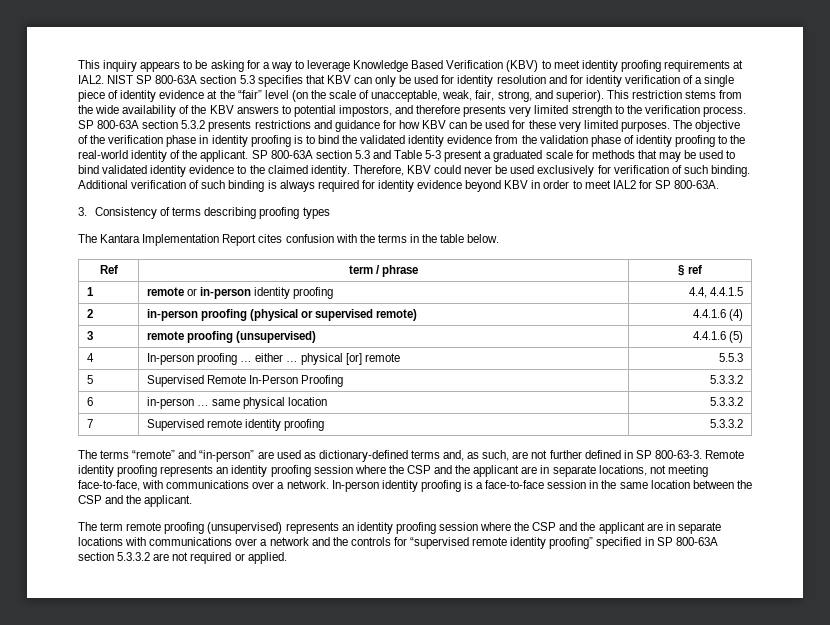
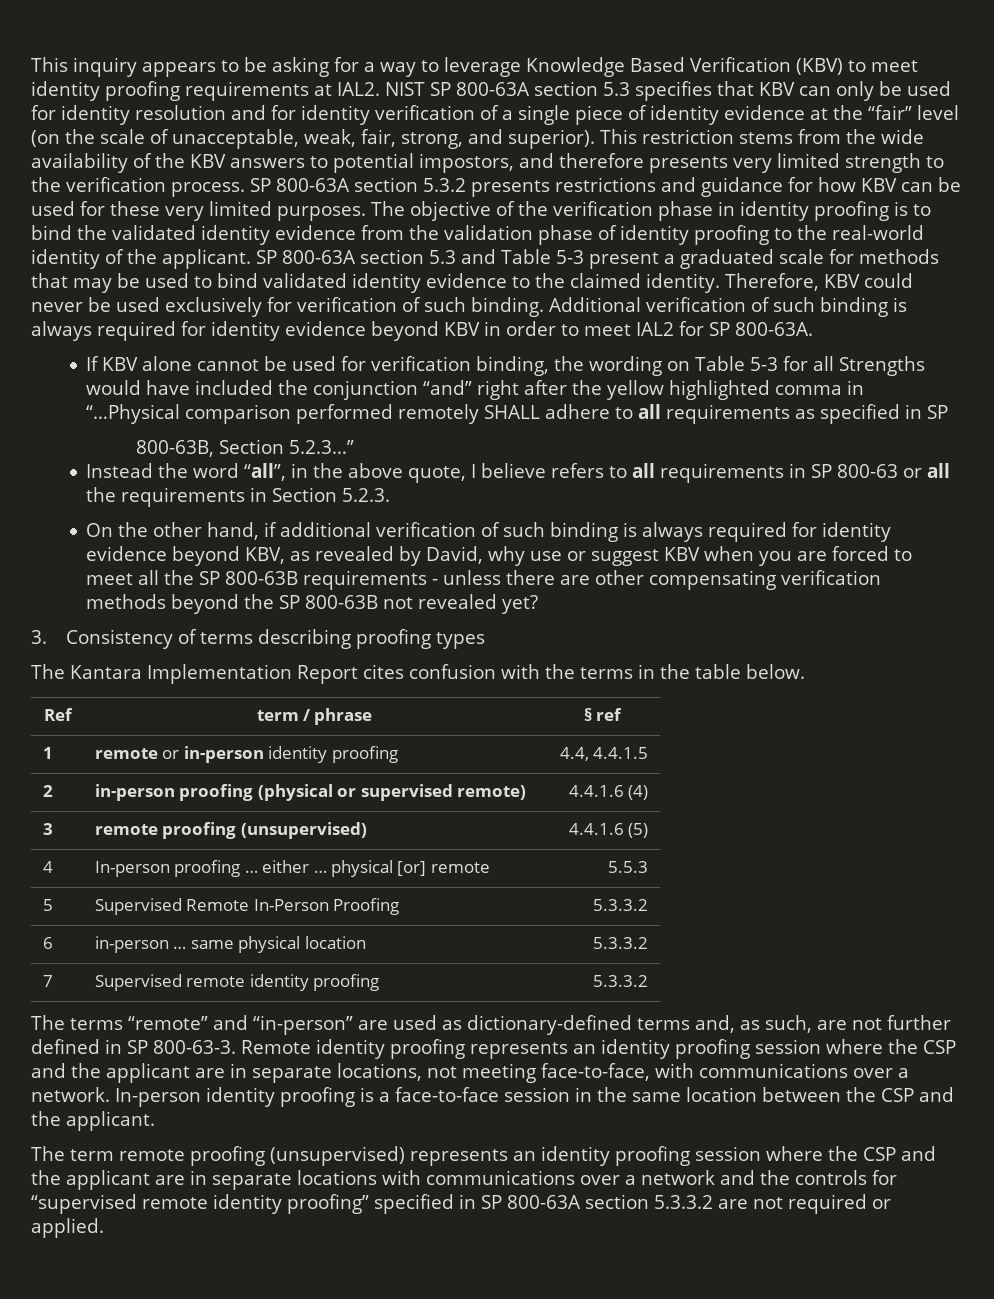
+ If KBV alone cannot be used for verification binding, the wording on Table 5-3 for all Strengths would have included the conjunction “and” right after the yellow highlighted comma in “…Physical comparison performed remotely SHALL adhere to all requirements as specified in SP
+ 800-63B, Section 5.2.3…”
+ Instead the word “all”, in the above quote, I believe refers to all requirements in SP 800-63 or all the requirements in Section 5.2.3.
+ On the other hand, if additional verification of such binding is always required for identity evidence beyond KBV, as revealed by David, why use or suggest KBV when you are forced to meet all the SP 800-63B requirements - unless there are other compensating verification methods beyond the SP 800-63B not revealed yet?

